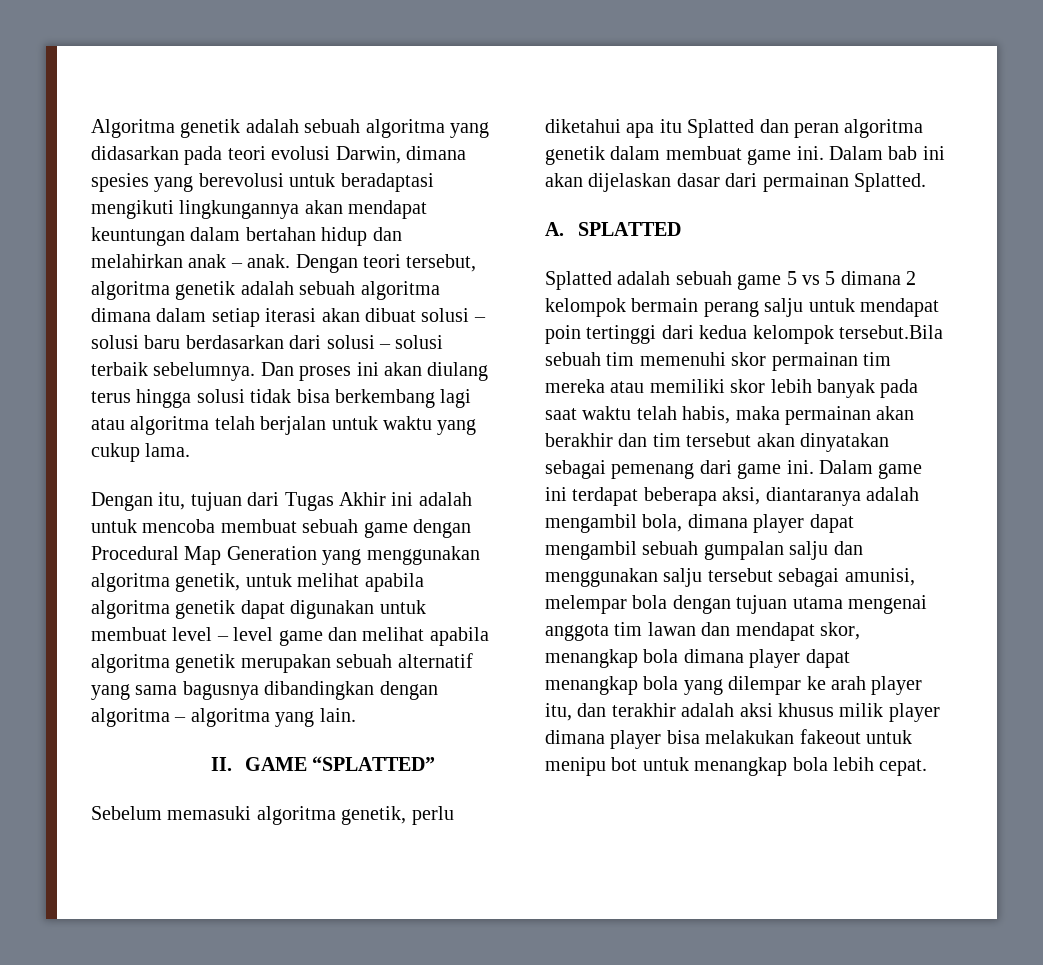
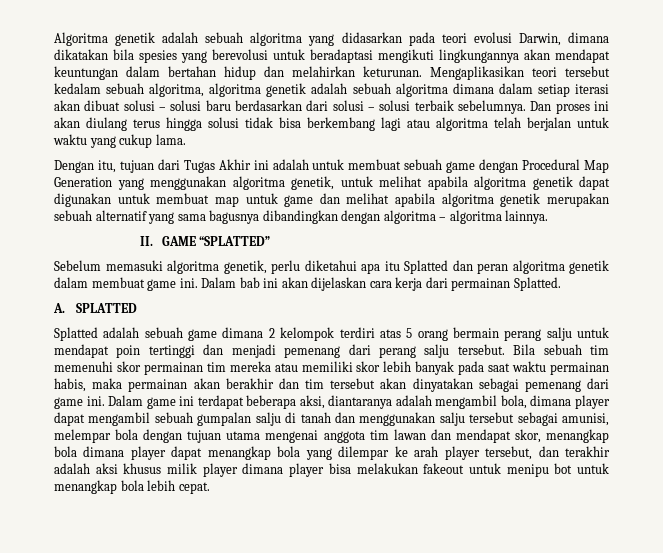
- Algoritma genetik adalah sebuah algoritma yang didasarkan pada teori evolusi Darwin, dimana spesies yang berevolusi untuk beradaptasi mengikuti lingkungannya akan mendapat keuntungan dalam bertahan hidup dan melahirkan anak – anak. Dengan teori tersebut, algoritma genetik adalah sebuah algoritma dimana dalam setiap iterasi akan dibuat solusi – solusi baru berdasarkan dari solusi – solusi terbaik sebelumnya.
+ Algoritma genetik adalah sebuah algoritma yang didasarkan pada teori evolusi Darwin, dimana dikatakan bila spesies yang berevolusi untuk beradaptasi mengikuti lingkungannya akan mendapat keuntungan dalam bertahan hidup dan melahirkan keturunan. Mengaplikasikan teori tersebut kedalam sebuah algoritma, algoritma genetik adalah sebuah algoritma dimana dalam setiap iterasi akan dibuat solusi – solusi baru berdasarkan dari solusi – solusi terbaik sebelumnya.
- Dengan itu, tujuan dari Tugas Akhir ini adalah untuk mencoba membuat sebuah game dengan Procedural Map Generation yang menggunakan algoritma genetik, untuk melihat apabila algoritma genetik dapat digunakan untuk membuat level – level game dan melihat apabila algoritma genetik merupakan sebuah alternatif yang sama bagusnya dibandingkan dengan algoritma – algoritma yang lain.
+ Dengan itu, tujuan dari Tugas Akhir ini adalah untuk membuat sebuah game dengan Procedural Map Generation yang menggunakan algoritma genetik, untuk melihat apabila algoritma genetik dapat digunakan untuk membuat map untuk game dan melihat apabila algoritma genetik merupakan sebuah alternatif yang sama bagusnya dibandingkan dengan algoritma – algoritma lainnya.
- Dalam bab ini akan dijelaskan dasar dari permainan Splatted.
+ Dalam bab ini akan dijelaskan cara kerja dari permainan Splatted.
- Splatted adalah sebuah game 5 vs 5 dimana 2 kelompok bermain perang salju untuk mendapat poin tertinggi dari kedua kelompok tersebut.Bila sebuah tim memenuhi skor permainan tim mereka atau memiliki skor lebih banyak pada saat waktu telah habis, maka permainan akan berakhir dan tim tersebut akan dinyatakan sebagai pemenang dari game ini.
+ Splatted adalah sebuah game dimana 2 kelompok terdiri atas 5 orang bermain perang salju untuk mendapat poin tertinggi dan menjadi pemenang dari perang salju tersebut. Bila sebuah tim memenuhi skor permainan tim mereka atau memiliki skor lebih banyak pada saat waktu permainan habis, maka permainan akan berakhir dan tim tersebut akan dinyatakan sebagai pemenang dari game ini.
- Dalam game ini terdapat beberapa aksi, diantaranya adalah mengambil bola, dimana player dapat mengambil sebuah gumpalan salju dan menggunakan salju tersebut sebagai amunisi, melempar bola dengan tujuan utama mengenai anggota tim lawan dan mendapat skor, menangkap bola dimana player dapat menangkap bola yang dilempar ke arah player itu, dan terakhir adalah aksi khusus milik player dimana player bisa melakukan fakeout untuk menipu bot untuk menangkap bola lebih cepat.
+ Dalam game ini terdapat beberapa aksi, diantaranya adalah mengambil bola, dimana player dapat mengambil sebuah gumpalan salju di tanah dan menggunakan salju tersebut sebagai amunisi, melempar bola dengan tujuan utama mengenai anggota tim lawan dan mendapat skor, menangkap bola dimana player dapat menangkap bola yang dilempar ke arah player tersebut, dan terakhir adalah aksi khusus milik player dimana player bisa melakukan fakeout untuk menipu bot untuk menangkap bola lebih cepat.

